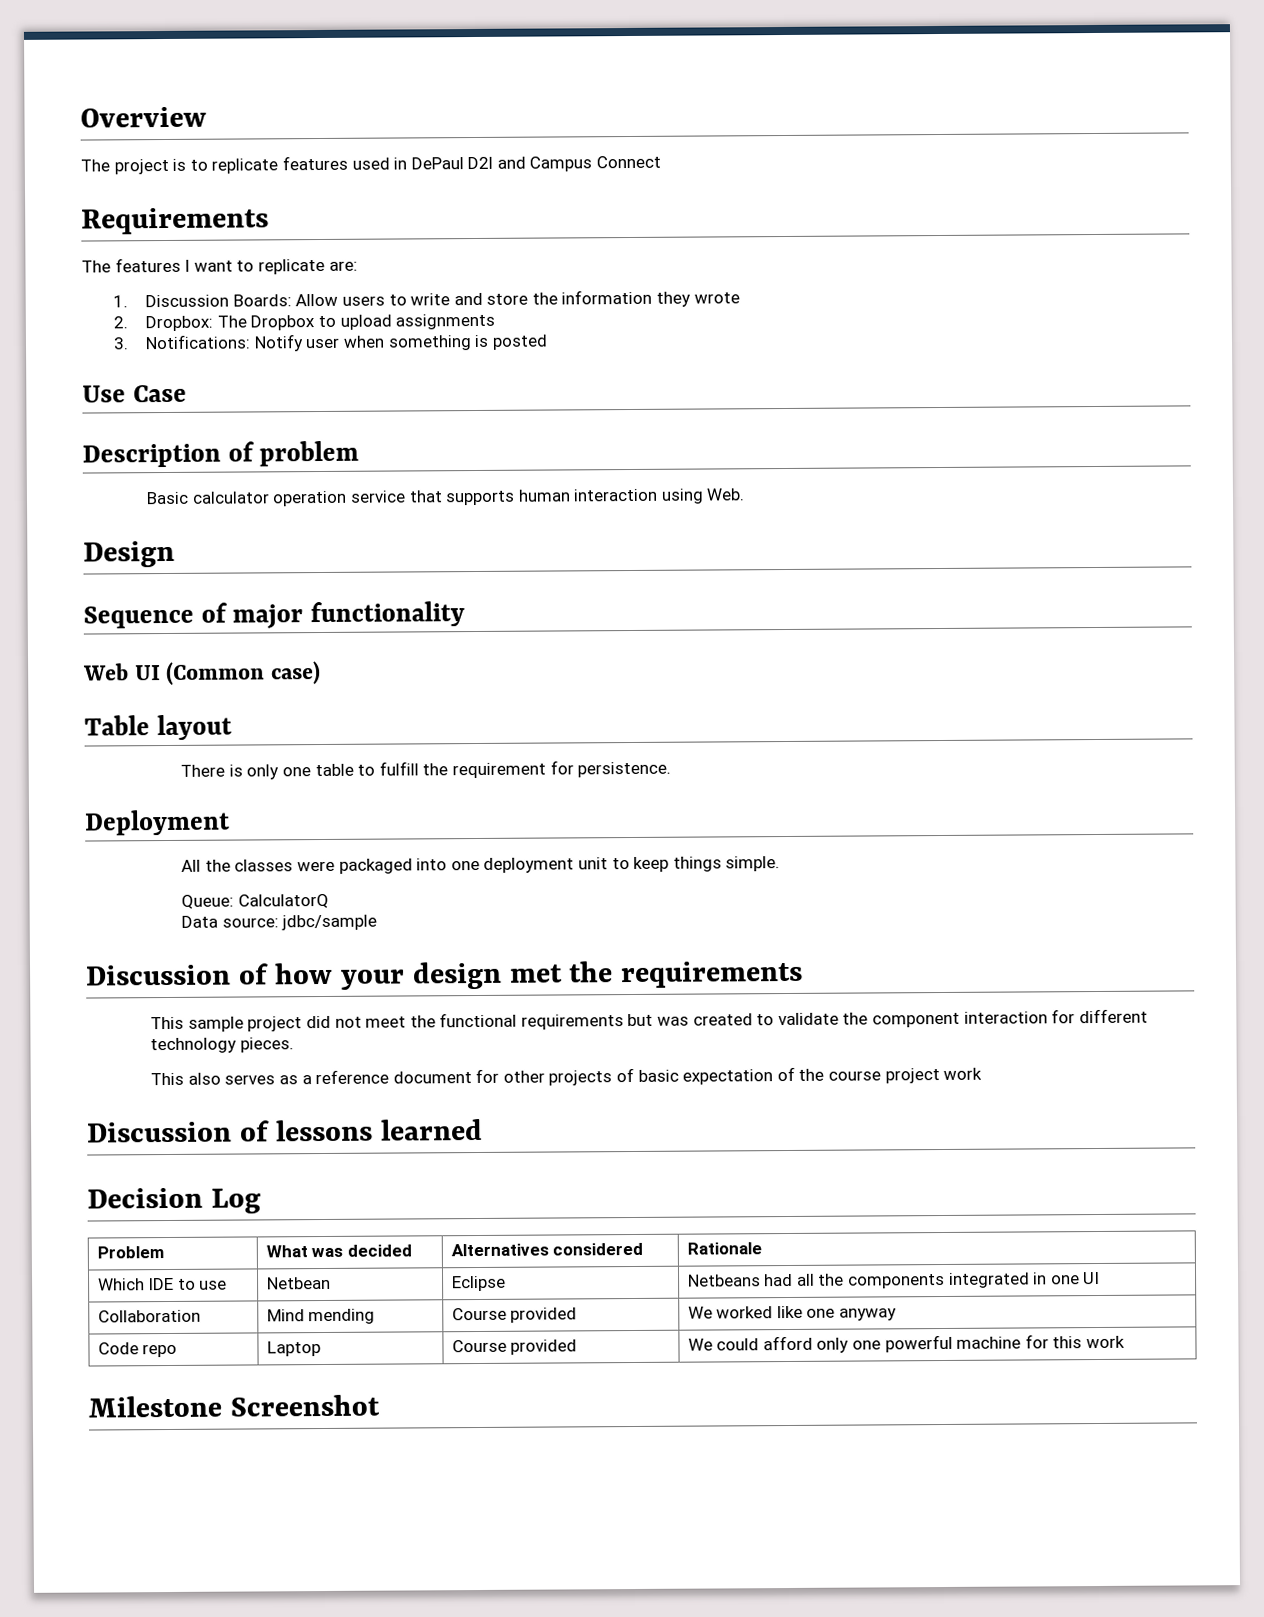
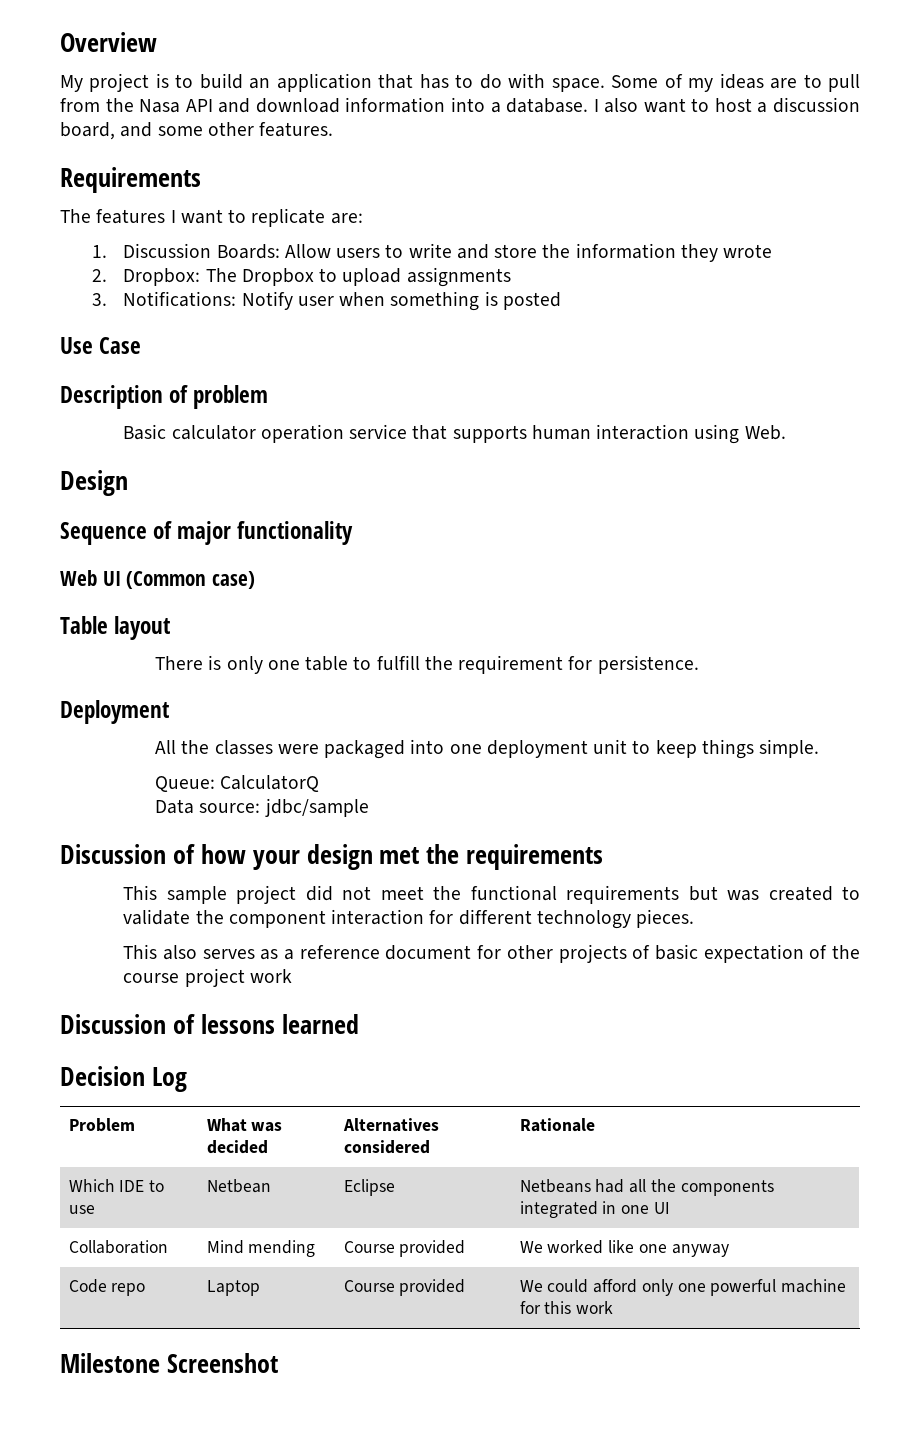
- The project is to replicate features used in DePaul D2l and Campus Connect
+ My project is to build an application that has to do with space. Some of my ideas are to pull from the Nasa API and download information into a database. I also want to host a discussion board, and some other features.

